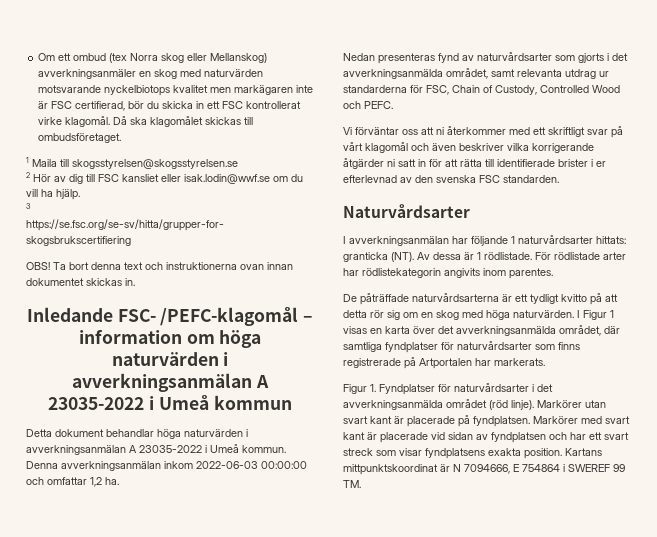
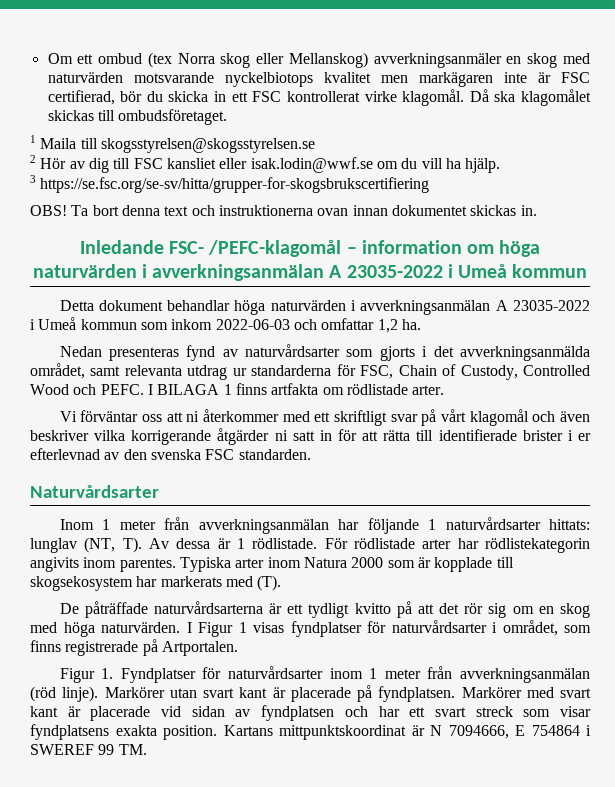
- Detta dokument behandlar höga naturvärden i avverkningsanmälan A 23035-2022 i Umeå kommun. Denna avverkningsanmälan inkom 2022-06-03 00:00:00 och omfattar 1,2 ha.
+ Detta dokument behandlar höga naturvärden i avverkningsanmälan A 23035-2022 i Umeå kommun som inkom 2022-06-03 och omfattar 1,2 ha.
+ I BILAGA 1 finns artfakta om rödlistade arter.
- I avverkningsanmälan har följande 1 naturvårdsarter hittats: granticka (NT). Av dessa är 1 rödlistade.
+ Inom 1 meter från avverkningsanmälan har följande 1 naturvårdsarter hittats: lunglav (NT, T). Av dessa är 1 rödlistade.
+ Typiska arter inom Natura 2000 som är kopplade till skogsekosystem har markerats med (T).
- De påträffade naturvårdsarterna är ett tydligt kvitto på att detta rör sig om en skog med höga naturvärden.
+ De påträffade naturvårdsarterna är ett tydligt kvitto på att det rör sig om en skog med höga naturvärden.
- I Figur 1 visas en karta över det avverkningsanmälda området, där samtliga fyndplatser för naturvårdsarter som finns registrerade på Artportalen har markerats.
+ I Figur 1 visas fyndplatser för naturvårdsarter i området, som finns registrerade på Artportalen.
- Figur 1. Fyndplatser för naturvårdsarter i det avverkningsanmälda området (röd linje).
+ Figur 1. Fyndplatser för naturvårdsarter inom 1 meter från avverkningsanmälan (röd linje).

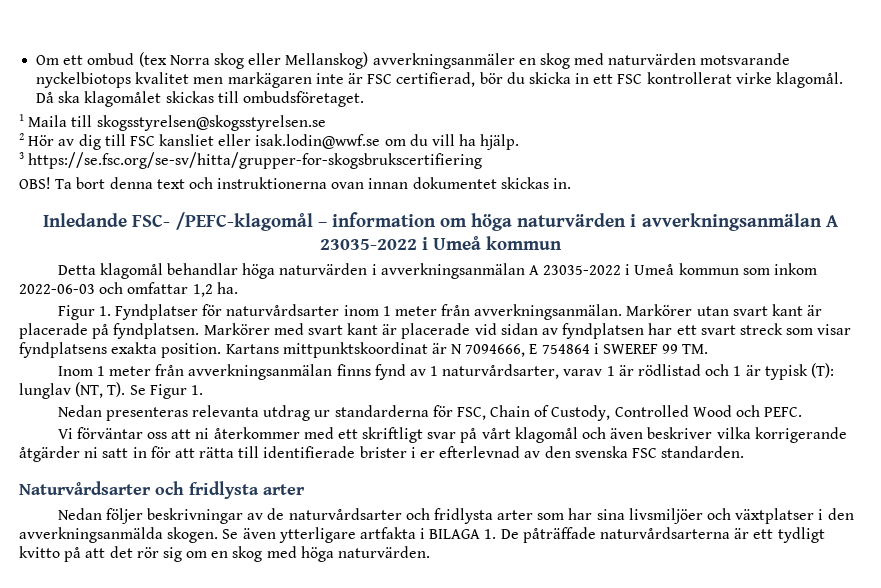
- Detta dokument behandlar höga naturvärden i avverkningsanmälan A 23035-2022 i Umeå kommun som inkom 2022-06-03 och omfattar 1,2 ha.
+ Detta klagomål behandlar höga naturvärden i avverkningsanmälan A 23035-2022 i Umeå kommun som inkom 2022-06-03 och omfattar 1,2 ha.
- Nedan presenteras fynd av naturvårdsarter som gjorts i det avverkningsanmälda området, samt relevanta utdrag ur standarderna för FSC, Chain of Custody, Controlled Wood och PEFC. I BILAGA 1 finns artfakta om rödlistade arter.
+ Figur 1. Fyndplatser för naturvårdsarter inom 1 meter från avverkningsanmälan. Markörer utan svart kant är placerade på fyndplatsen. Markörer med svart kant är placerade vid sidan av fyndplatsen har ett svart streck som visar fyndplatsens exakta position. Kartans mittpunktskoordinat är N 7094666, E 754864 i SWEREF 99 TM.
+ Inom 1 meter från avverkningsanmälan finns fynd av 1 naturvårdsarter, varav 1 är rödlistad och 1 är typisk (T): lunglav (NT, T). Se Figur 1.
+ Nedan presenteras relevanta utdrag ur standarderna för FSC, Chain of Custody, Controlled Wood och PEFC.
- Naturvårdsarter
- Inom 1 meter från avverkningsanmälan har följande 1 naturvårdsarter hittats: lunglav (NT, T). Av dessa är 1 rödlistade. För rödlistade arter har rödlistekategorin angivits inom parentes. Typiska arter inom Natura 2000 som är kopplade till skogsekosystem har markerats med (T).
- De påträffade naturvårdsarterna är ett tydligt kvitto på att det rör sig om en skog med höga naturvärden. I Figur 1 visas fyndplatser för naturvårdsarter i området, som finns registrerade på Artportalen.
- Figur 1. Fyndplatser för naturvårdsarter inom 1 meter från avverkningsanmälan (röd linje). Markörer utan svart kant är placerade på fyndplatsen. Markörer med svart kant är placerade vid sidan av fyndplatsen och har ett svart streck som visar fyndplatsens exakta position. Kartans mittpunktskoordinat är N 7094666, E 754864 i SWEREF 99 TM.
+ Naturvårdsarter och fridlysta arter
+ Nedan följer beskrivningar av de naturvårdsarter och fridlysta arter som har sina livsmiljöer och växtplatser i den avverkningsanmälda skogen. Se även ytterligare artfakta i BILAGA 1. De påträffade naturvårdsarterna är ett tydligt kvitto på att det rör sig om en skog med höga naturvärden.

